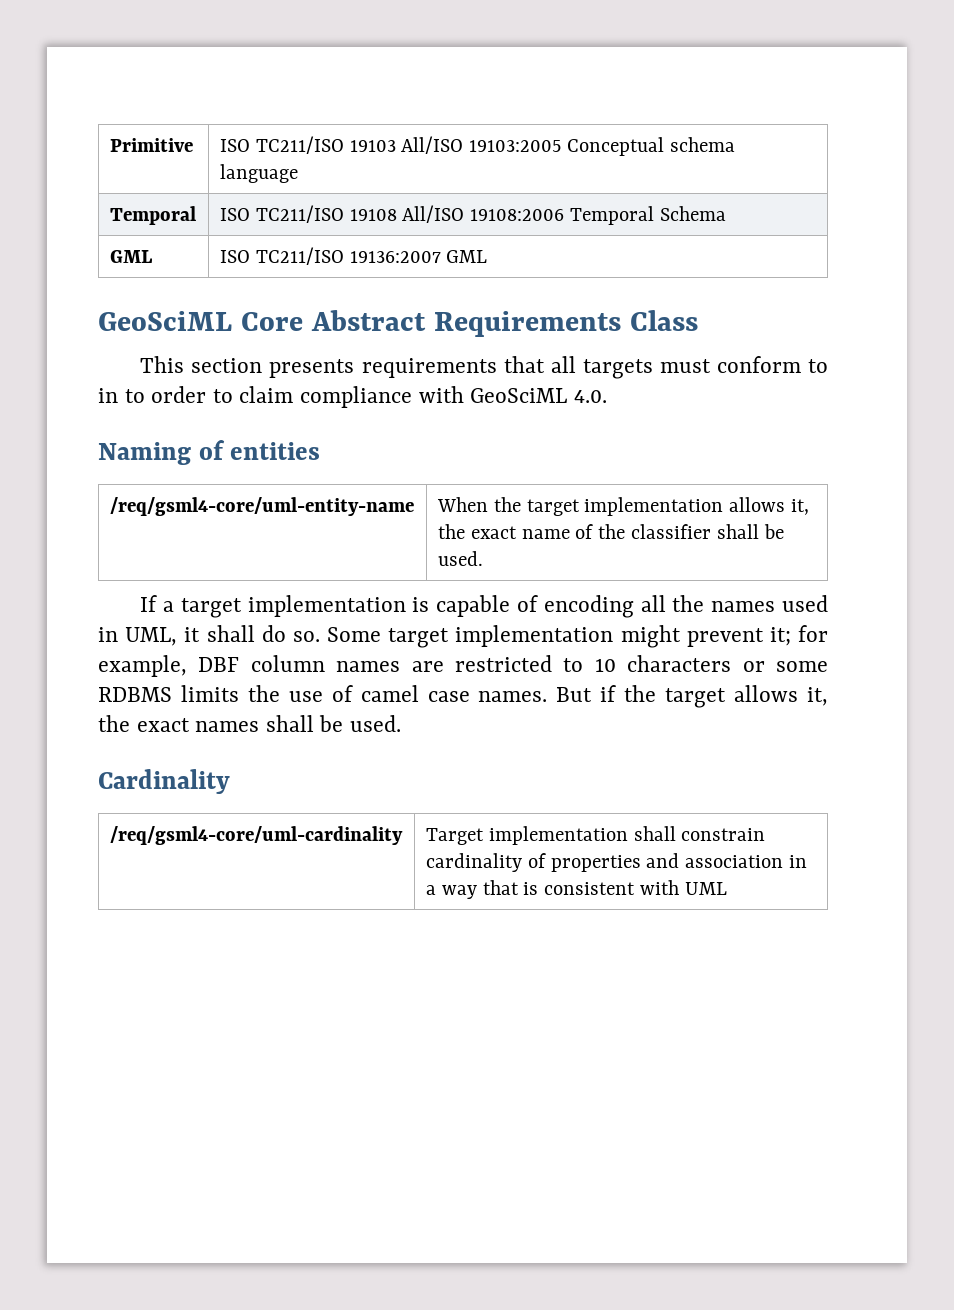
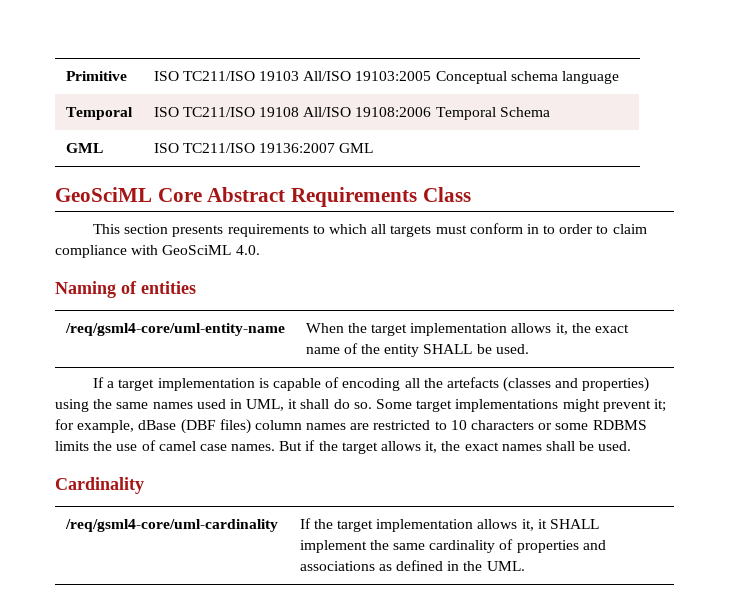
- This section presents requirements that all targets must conform to in to order to claim compliance with GeoSciML 4.0.
+ This section presents requirements to which all targets must conform in to order to claim compliance with GeoSciML 4.0.
- /req/gsml4-core/uml-entity-name | When the target implementation allows it, the exact name of the classifier shall be used.
+ /req/gsml4-core/uml-entity-name | When the target implementation allows it, the exact name of the entity SHALL be used.
- If a target implementation is capable of encoding all the names used in UML, it shall do so.
+ If a target implementation is capable of encoding all the artefacts (classes and properties) using the same names used in UML, it shall do so.
- Some target implementation might prevent it; for example, DBF column names are restricted to 10 characters or some RDBMS limits the use of camel case names.
+ Some target implementations might prevent it; for example, dBase (DBF files) column names are restricted to 10 characters or some RDBMS limits the use of camel case names.
- /req/gsml4-core/uml-cardinality | Target implementation shall constrain cardinality of properties and association in a way that is consistent with UML
+ /req/gsml4-core/uml-cardinality | If the target implementation allows it, it SHALL implement the same cardinality of properties and associations as defined in the UML.

